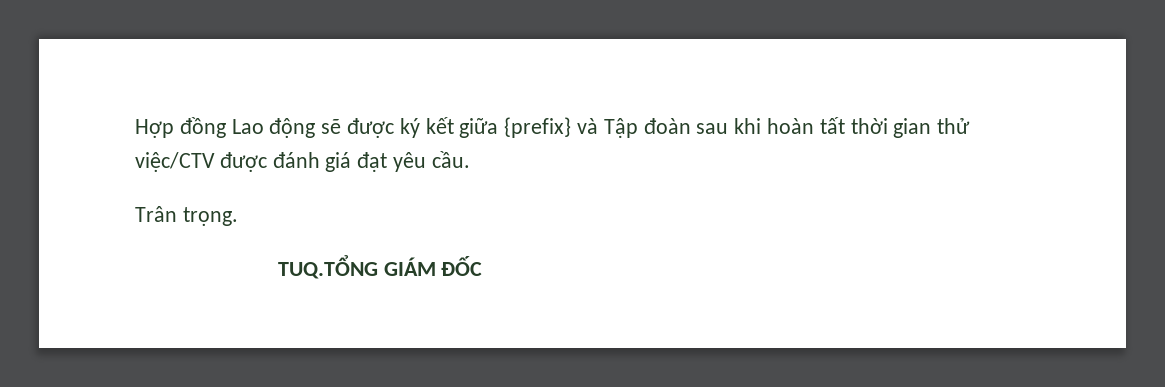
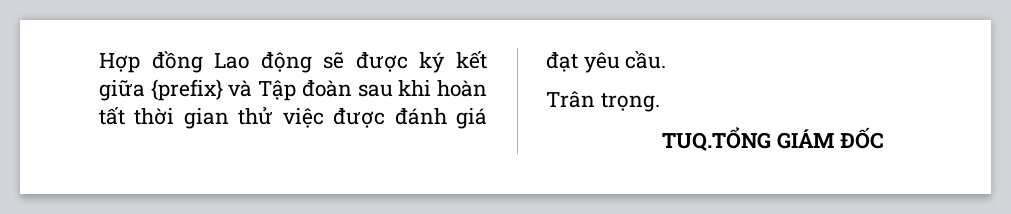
- Hợp đồng Lao động sẽ được ký kết giữa {prefix} và Tập đoàn sau khi hoàn tất thời gian thử việc/CTV được đánh giá đạt yêu cầu.
+ Hợp đồng Lao động sẽ được ký kết giữa {prefix} và Tập đoàn sau khi hoàn tất thời gian thử việc được đánh giá đạt yêu cầu.

